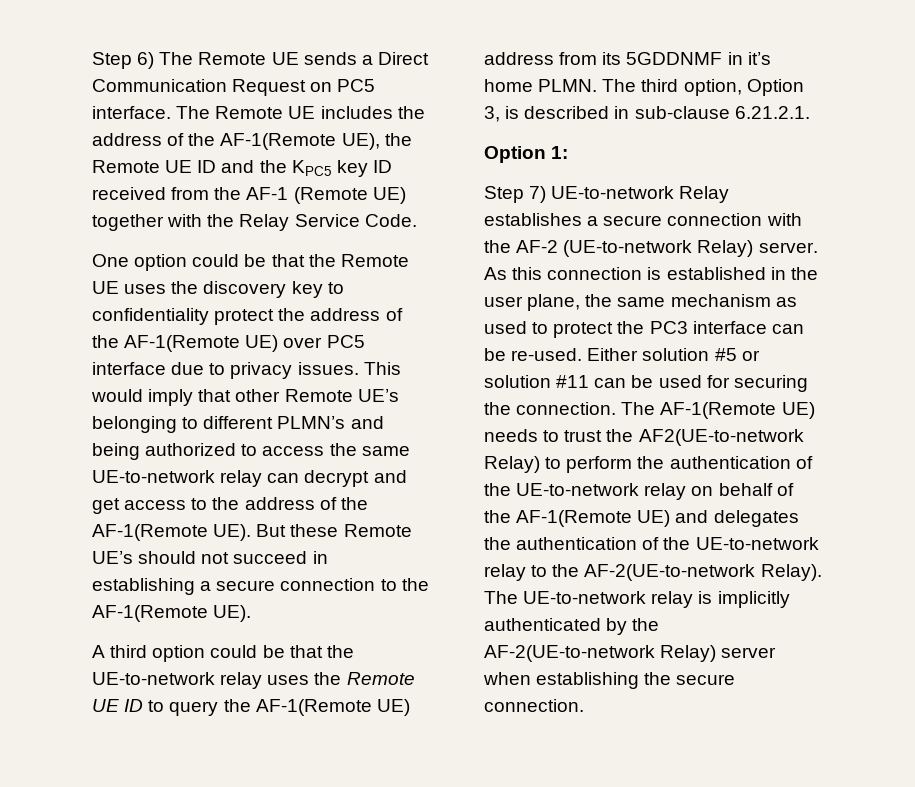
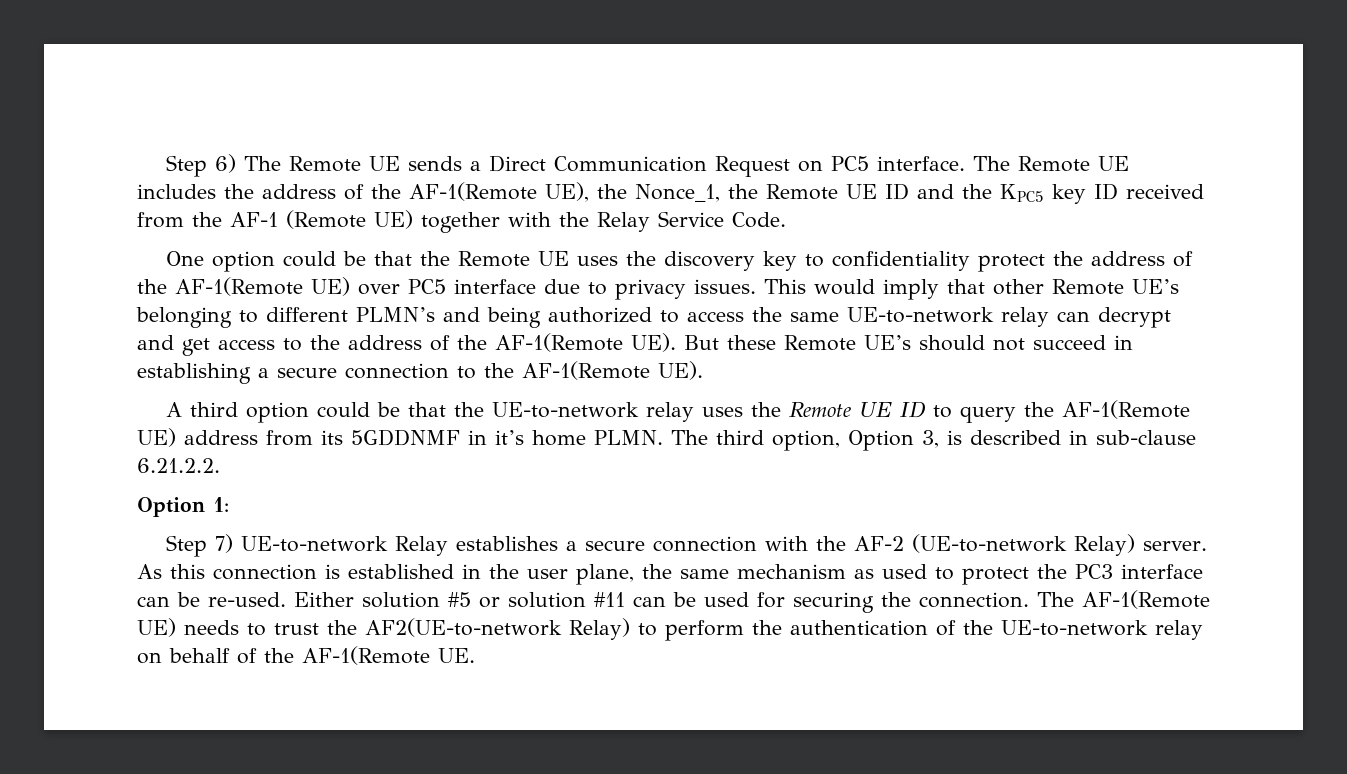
- The Remote UE includes the address of the AF-1(Remote UE), the Remote UE ID and the KPC5 key ID received from the AF-1 (Remote UE) together with the Relay Service Code.
+ The Remote UE includes the address of the AF-1(Remote UE), the Nonce_1, the Remote UE ID and the KPC5 key ID received from the AF-1 (Remote UE) together with the Relay Service Code.
- The third option, Option 3, is described in sub-clause 6.21.2.1.
+ The third option, Option 3, is described in sub-clause 6.21.2.2.
- The AF-1(Remote UE) needs to trust the AF2(UE-to-network Relay) to perform the authentication of the UE-to-network relay on behalf of the AF-1(Remote UE) and delegates the authentication of the UE-to-network relay to the AF-2(UE-to-network Relay). The UE-to-network relay is implicitly authenticated by the AF-2(UE-to-network Relay) server when establishing the secure connection.
+ The AF-1(Remote UE) needs to trust the AF2(UE-to-network Relay) to perform the authentication of the UE-to-network relay on behalf of the AF-1(Remote UE.

